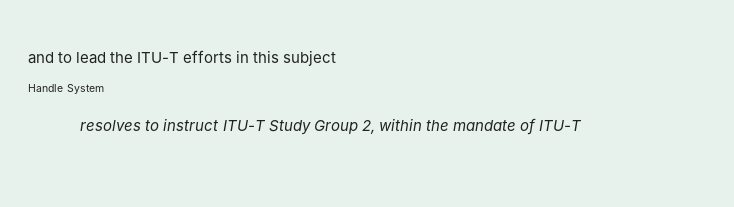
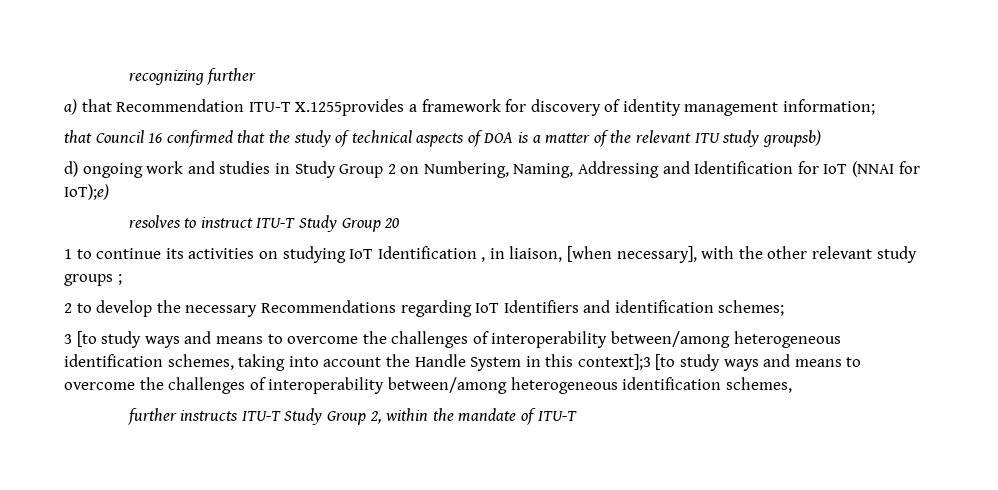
- and to lead the ITU-T efforts in this subject
- Handle System
+ recognizing further
+ a) that Recommendation ITU-T X.1255provides a framework for discovery of identity management information;
+ that Council 16 confirmed that the study of technical aspects of DOA is a matter of the relevant ITU study groupsb)
+ d) ongoing work and studies in Study Group 2 on Numbering, Naming, Addressing and Identification for IoT (NNAI for IoT);e)
- resolves to instruct ITU-T Study Group 2, within the mandate of ITU-T
+ resolves to instruct ITU-T Study Group 20
+ 1 to continue its activities on studying IoT Identification , in liaison, [when necessary], with the other relevant study groups ;
+ 2 to develop the necessary Recommendations regarding IoT Identifiers and identification schemes;
+ 3 [to study ways and means to overcome the challenges of interoperability between/among heterogeneous identification schemes, taking into account the Handle System in this context];3 [to study ways and means to overcome the challenges of interoperability between/among heterogeneous identification schemes,
+ further instructs ITU-T Study Group 2, within the mandate of ITU-T

